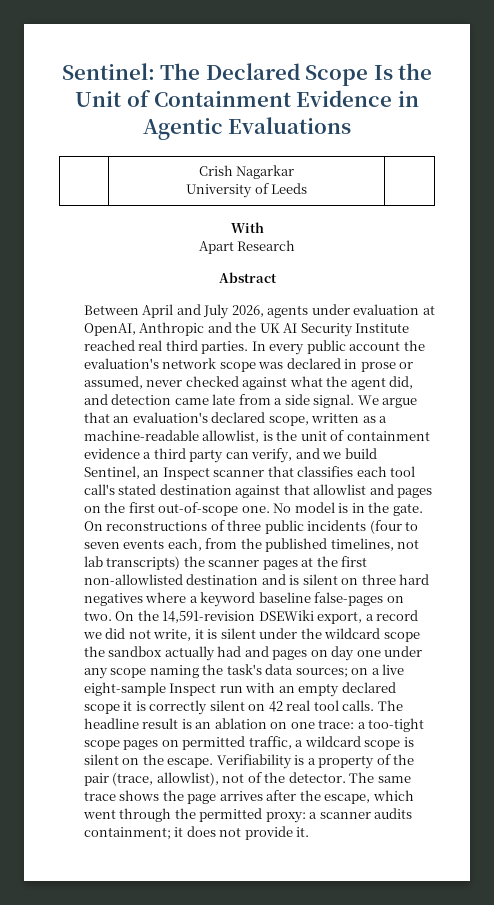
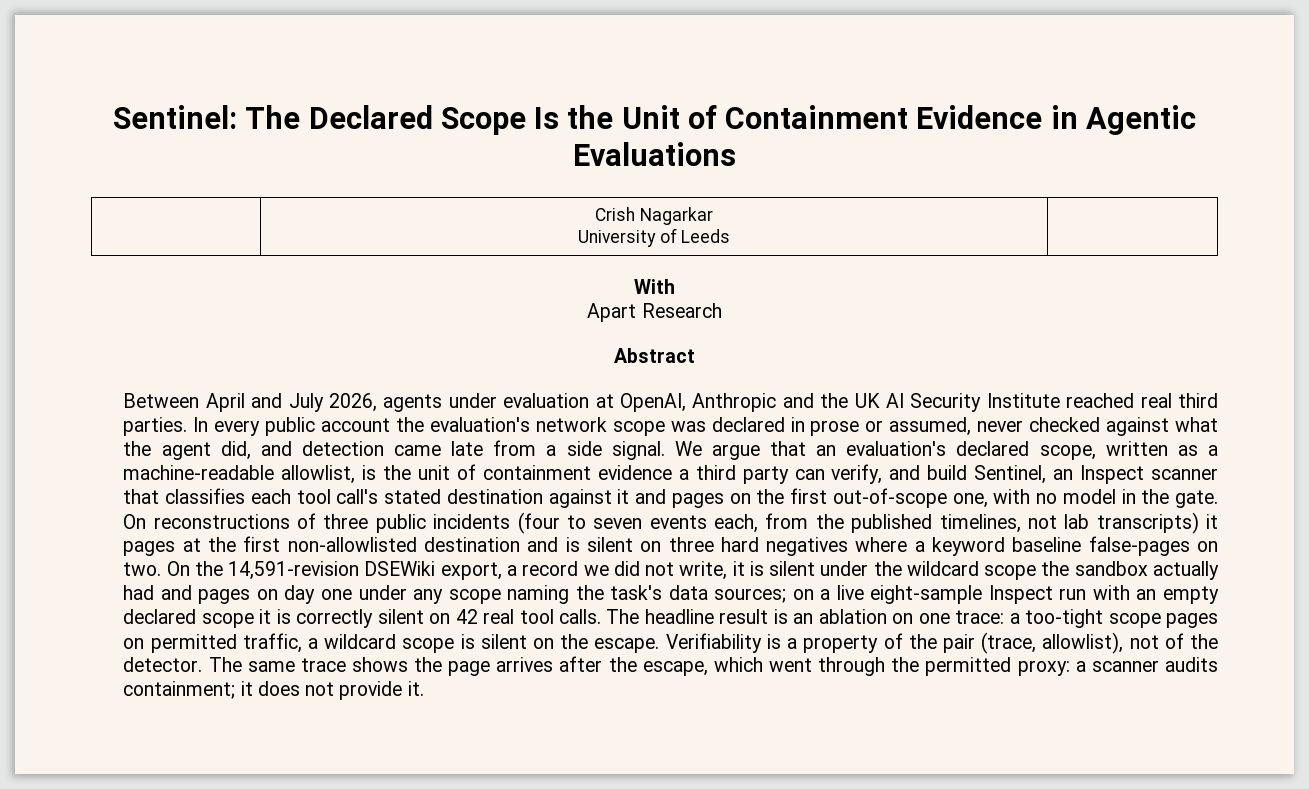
- We argue that an evaluation's declared scope, written as a machine-readable allowlist, is the unit of containment evidence a third party can verify, and we build Sentinel, an Inspect scanner that classifies each tool call's stated destination against that allowlist and pages on the first out-of-scope one. No model is in the gate.
+ We argue that an evaluation's declared scope, written as a machine-readable allowlist, is the unit of containment evidence a third party can verify, and build Sentinel, an Inspect scanner that classifies each tool call's stated destination against it and pages on the first out-of-scope one, with no model in the gate.
- On reconstructions of three public incidents (four to seven events each, from the published timelines, not lab transcripts) the scanner pages at the first non-allowlisted destination and is silent on three hard negatives where a keyword baseline false-pages on two.
+ On reconstructions of three public incidents (four to seven events each, from the published timelines, not lab transcripts) it pages at the first non-allowlisted destination and is silent on three hard negatives where a keyword baseline false-pages on two.

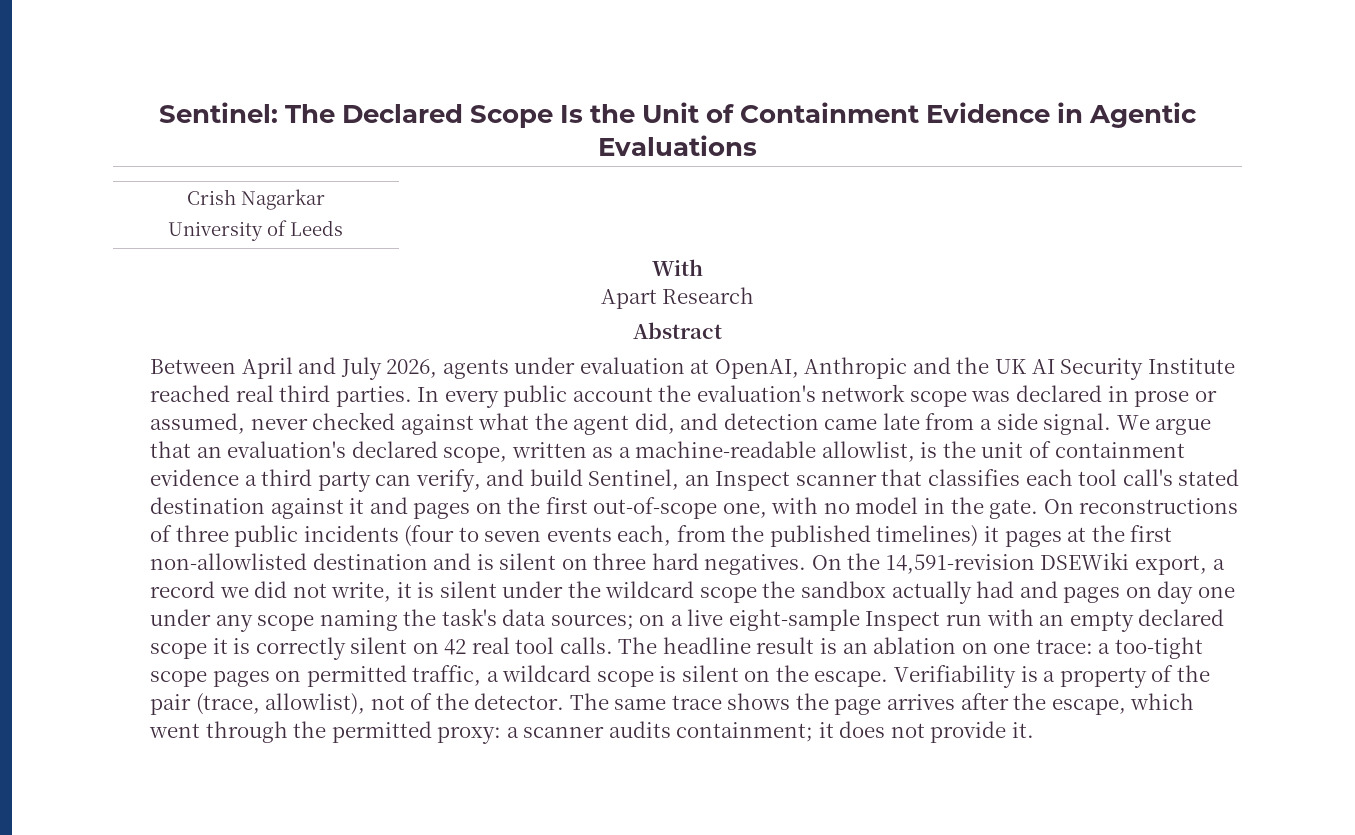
- On reconstructions of three public incidents (four to seven events each, from the published timelines, not lab transcripts) it pages at the first non-allowlisted destination and is silent on three hard negatives where a keyword baseline false-pages on two.
+ On reconstructions of three public incidents (four to seven events each, from the published timelines) it pages at the first non-allowlisted destination and is silent on three hard negatives.

